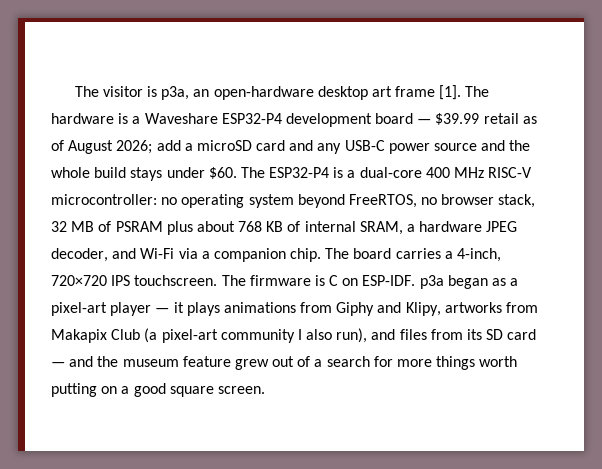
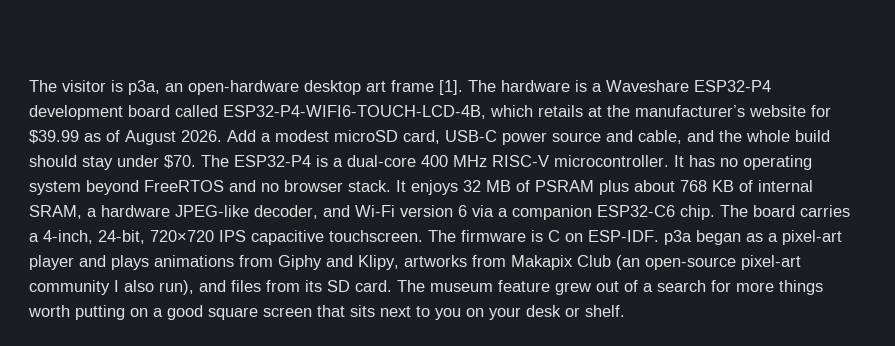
- The hardware is a Waveshare ESP32-P4 development board — $39.99 retail as of August 2026; add a microSD card and any USB-C power source and the whole build stays under $60.
+ The hardware is a Waveshare ESP32-P4 development board called ESP32-P4-WIFI6-TOUCH-LCD-4B, which retails at the manufacturer’s website for $39.99 as of August 2026. Add a modest microSD card, USB-C power source and cable, and the whole build should stay under $70.
- The ESP32-P4 is a dual-core 400 MHz RISC-V microcontroller: no operating system beyond FreeRTOS, no browser stack, 32 MB of PSRAM plus about 768 KB of internal SRAM, a hardware JPEG decoder, and Wi-Fi via a companion chip.
+ The ESP32-P4 is a dual-core 400 MHz RISC-V microcontroller. It has no operating system beyond FreeRTOS and no browser stack. It enjoys 32 MB of PSRAM plus about 768 KB of internal SRAM, a hardware JPEG-like decoder, and Wi-Fi version 6 via a companion ESP32-C6 chip.
- The board carries a 4-inch, 720×720 IPS touchscreen.
+ The board carries a 4-inch, 24-bit, 720×720 IPS capacitive touchscreen.
- The firmware is C on ESP-IDF. p3a began as a pixel-art player — it plays animations from Giphy and Klipy, artworks from Makapix Club (a pixel-art community I also run), and files from its SD card — and the museum feature grew out of a search for more things worth putting on a good square screen.
+ The firmware is C on ESP-IDF. p3a began as a pixel-art player and plays animations from Giphy and Klipy, artworks from Makapix Club (an open-source pixel-art community I also run), and files from its SD card. The museum feature grew out of a search for more things worth putting on a good square screen that sits next to you on your desk or shelf.

